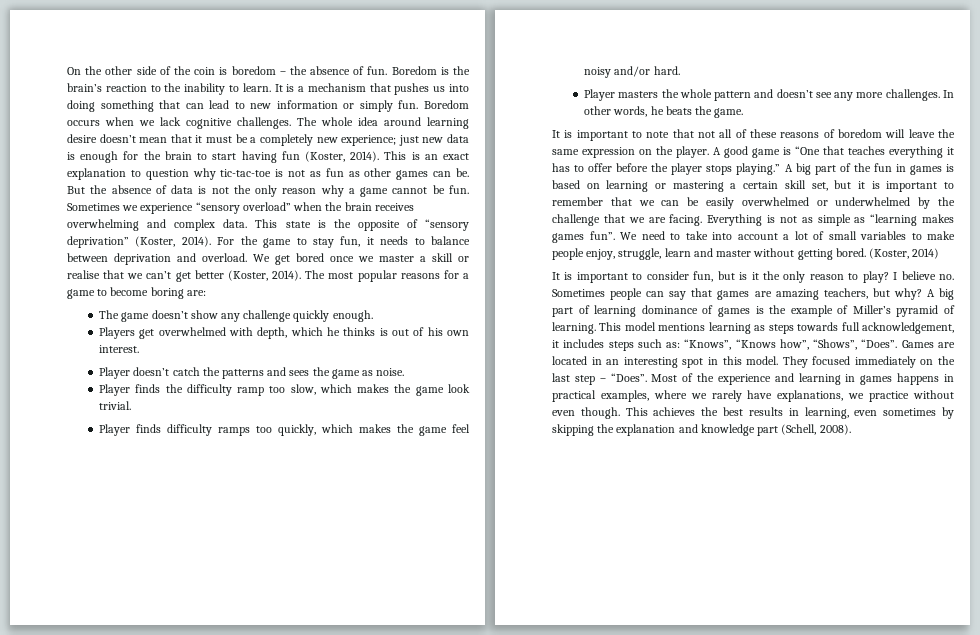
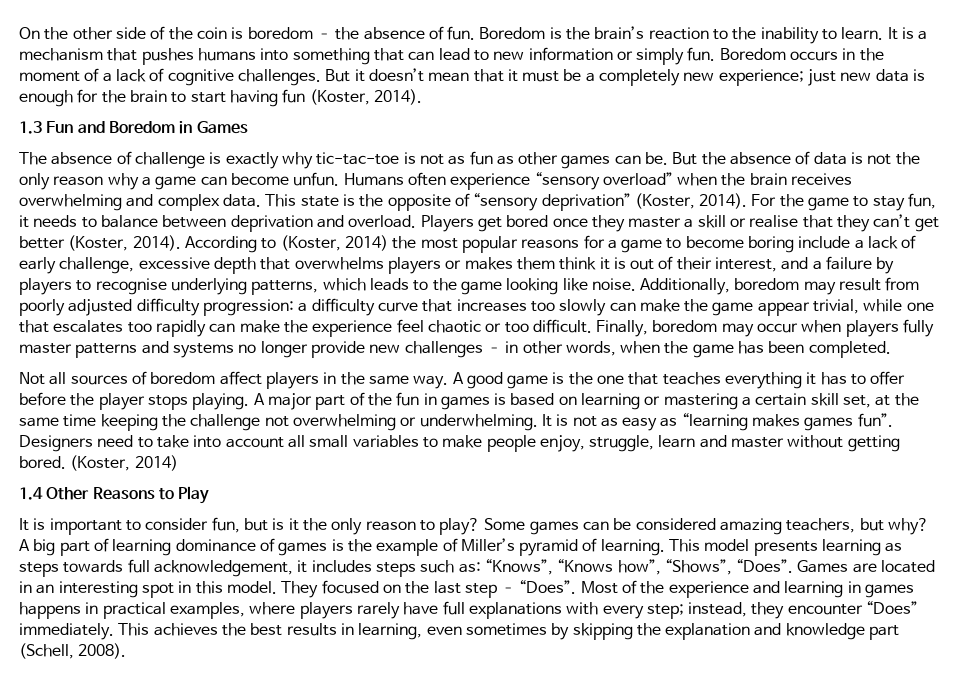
- It is a mechanism that pushes us into doing something that can lead to new information or simply fun.
+ It is a mechanism that pushes humans into something that can lead to new information or simply fun.
- Boredom occurs when we lack cognitive challenges. The whole idea around learning desire doesn’t mean that it must be a completely new experience; just new data is enough for the brain to start having fun (Koster, 2014). This is an exact explanation to question why tic-tac-toe is not as fun as other games can be.
+ Boredom occurs in the moment of a lack of cognitive challenges. But it doesn’t mean that it must be a completely new experience; just new data is enough for the brain to start having fun (Koster, 2014).
+ 1.3 Fun and Boredom in Games
+ The absence of challenge is exactly why tic-tac-toe is not as fun as other games can be.
- But the absence of data is not the only reason why a game cannot be fun. Sometimes we experience “sensory overload” when the brain receives overwhelming and complex data.
+ But the absence of data is not the only reason why a game can become unfun. Humans often experience “sensory overload” when the brain receives overwhelming and complex data.
- We get bored once we master a skill or realise that we can’t get better (Koster, 2014).
+ Players get bored once they master a skill or realise that they can’t get better (Koster, 2014).
- The most popular reasons for a game to become boring are:
- The game doesn’t show any challenge quickly enough.
- Players get overwhelmed with depth, which he thinks is out of his own interest.
- Player doesn’t catch the patterns and sees the game as noise.
- Player finds the difficulty ramp too slow, which makes the game look trivial.
- Player finds difficulty ramps too quickly, which makes the game feel noisy and/or hard.
- Player masters the whole pattern and doesn’t see any more challenges. In other words, he beats the game.
- It is important to note that not all of these reasons of boredom will leave the same expression on the player.
+ According to (Koster, 2014) the most popular reasons for a game to become boring include a lack of early challenge, excessive depth that overwhelms players or makes them think it is out of their interest, and a failure by players to recognise underlying patterns, which leads to the game looking like noise. Additionally, boredom may result from poorly adjusted difficulty progression: a difficulty curve that increases too slowly can make the game appear trivial, while one that escalates too rapidly can make the experience feel chaotic or too difficult. Finally, boredom may occur when players fully master patterns and systems no longer provide new challenges – in other words, when the game has been completed.
+ Not all sources of boredom affect players in the same way.
- A good game is “One that teaches everything it has to offer before the player stops playing.” A big part of the fun in games is based on learning or mastering a certain skill set, but it is important to remember that we can be easily overwhelmed or underwhelmed by the challenge that we are facing. Everything is not as simple as “learning makes games fun”.
+ A good game is the one that teaches everything it has to offer before the player stops playing. A major part of the fun in games is based on learning or mastering a certain skill set, at the same time keeping the challenge not overwhelming or underwhelming. It is not as easy as “learning makes games fun”.
- We need to take into account a lot of small variables to make people enjoy, struggle, learn and master without getting bored.
+ Designers need to take into account all small variables to make people enjoy, struggle, learn and master without getting bored.
+ 1.4 Other Reasons to Play
- I believe no. Sometimes people can say that games are amazing teachers, but why?
+ Some games can be considered amazing teachers, but why?
- This model mentions learning as steps towards full acknowledgement, it includes steps such as: “Knows”, “Knows how”, “Shows”, “Does”.
+ This model presents learning as steps towards full acknowledgement, it includes steps such as: “Knows”, “Knows how”, “Shows”, “Does”.
- They focused immediately on the last step – “Does”.
+ They focused on the last step – “Does”.
- Most of the experience and learning in games happens in practical examples, where we rarely have explanations, we practice without even though.
+ Most of the experience and learning in games happens in practical examples, where players rarely have full explanations with every step; instead, they encounter “Does” immediately.

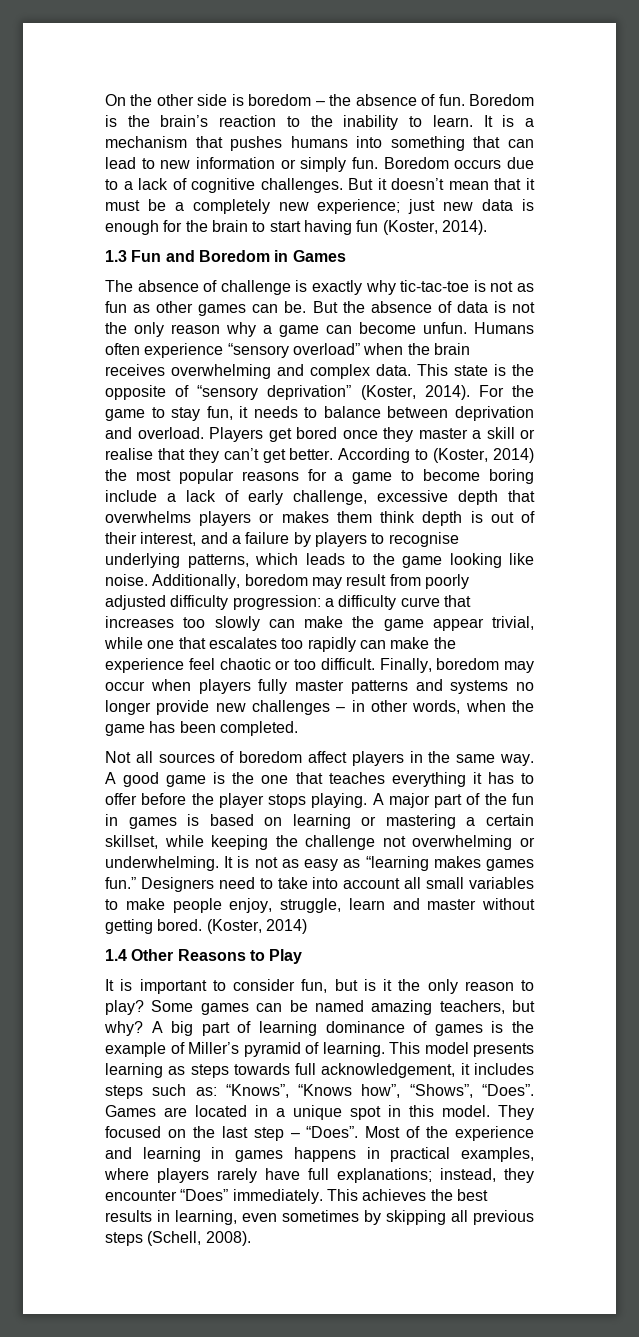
- On the other side of the coin is boredom – the absence of fun.
+ On the other side is boredom – the absence of fun.
- Boredom occurs in the moment of a lack of cognitive challenges.
+ Boredom occurs due to a lack of cognitive challenges.
- Players get bored once they master a skill or realise that they can’t get better (Koster, 2014).
+ Players get bored once they master a skill or realise that they can’t get better.
- According to (Koster, 2014) the most popular reasons for a game to become boring include a lack of early challenge, excessive depth that overwhelms players or makes them think it is out of their interest, and a failure by players to recognise underlying patterns, which leads to the game looking like noise.
+ According to (Koster, 2014) the most popular reasons for a game to become boring include a lack of early challenge, excessive depth that overwhelms players or makes them think depth is out of their interest, and a failure by players to recognise underlying patterns, which leads to the game looking like noise.
- A major part of the fun in games is based on learning or mastering a certain skill set, at the same time keeping the challenge not overwhelming or underwhelming.
+ A major part of the fun in games is based on learning or mastering a certain skillset, while keeping the challenge not overwhelming or underwhelming.
- It is not as easy as “learning makes games fun”.
+ It is not as easy as “learning makes games fun.”
- Some games can be considered amazing teachers, but why?
+ Some games can be named amazing teachers, but why?
- Games are located in an interesting spot in this model.
+ Games are located in a unique spot in this model.
- Most of the experience and learning in games happens in practical examples, where players rarely have full explanations with every step; instead, they encounter “Does” immediately.
+ Most of the experience and learning in games happens in practical examples, where players rarely have full explanations; instead, they encounter “Does” immediately.
- This achieves the best results in learning, even sometimes by skipping the explanation and knowledge part (Schell, 2008).
+ This achieves the best results in learning, even sometimes by skipping all previous steps (Schell, 2008).

